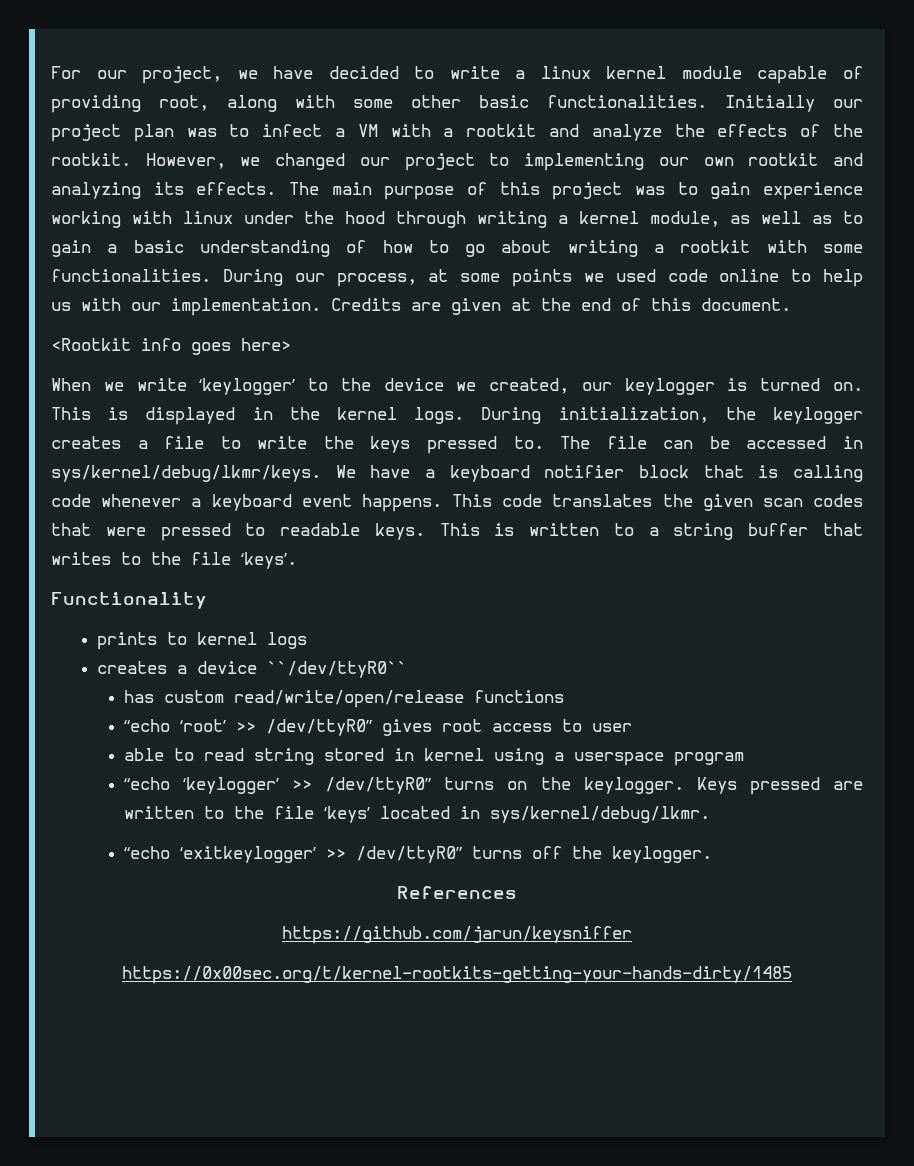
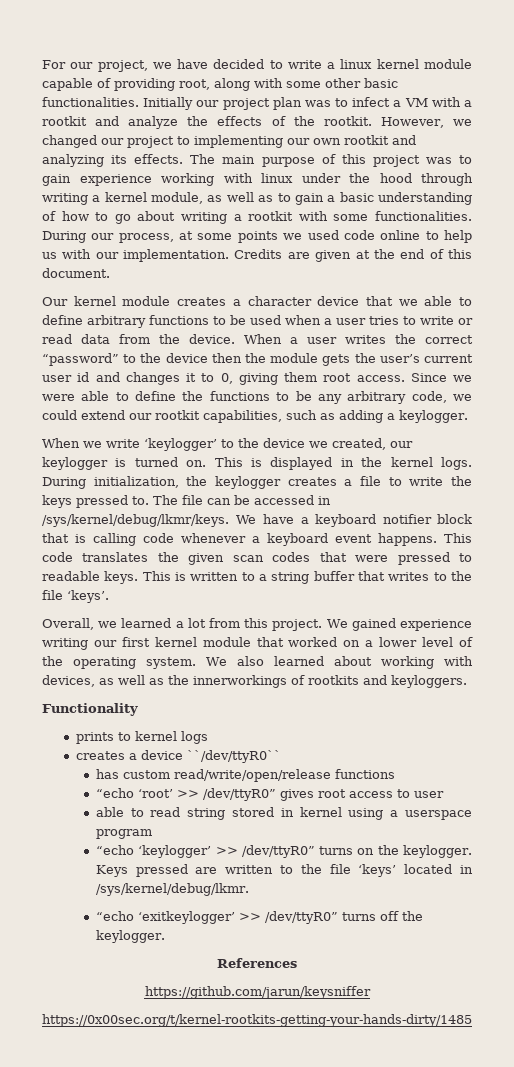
- <Rootkit info goes here>
+ Our kernel module creates a character device that we able to define arbitrary functions to be used when a user tries to write or read data from the device. When a user writes the correct “password” to the device then the module gets the user’s current user id and changes it to 0, giving them root access. Since we were able to define the functions to be any arbitrary code, we could extend our rootkit capabilities, such as adding a keylogger.
- The file can be accessed in sys/kernel/debug/lkmr/keys.
+ The file can be accessed in /sys/kernel/debug/lkmr/keys.
+ Overall, we learned a lot from this project. We gained experience writing our first kernel module that worked on a lower level of the operating system. We also learned about working with devices, as well as the innerworkings of rootkits and keyloggers.
- Keys pressed are written to the file ‘keys’ located in sys/kernel/debug/lkmr.
+ Keys pressed are written to the file ‘keys’ located in /sys/kernel/debug/lkmr.

